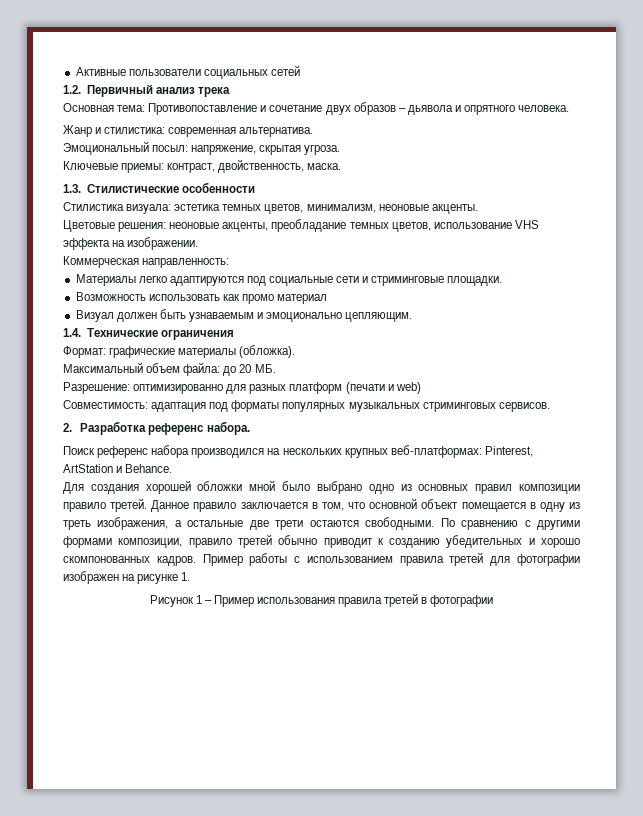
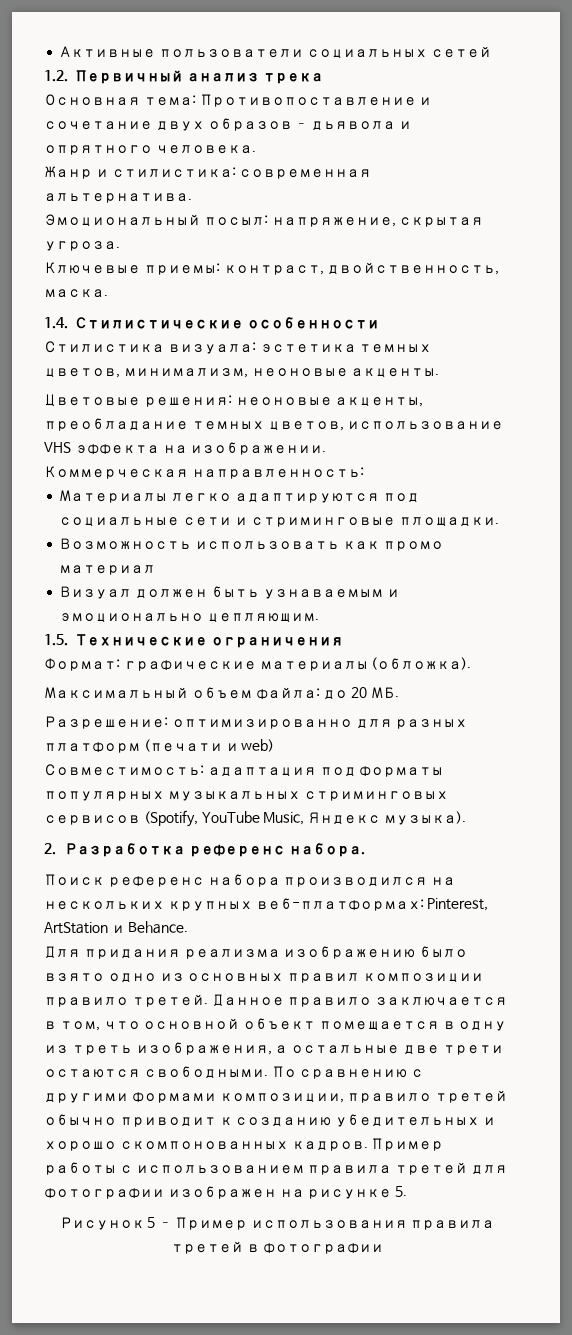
- 1.3. Стилистические особенности
+ 1.4. Стилистические особенности
- 1.4. Технические ограничения
+ 1.5. Технические ограничения
- Совместимость: адаптация под форматы популярных музыкальных стриминговых сервисов.
+ Совместимость: адаптация под форматы популярных музыкальных стриминговых сервисов (Spotify, YouTube Music, Яндекс музыка).
- Для создания хорошей обложки мной было выбрано одно из основных правил композиции правило третей.
+ Для придания реализма изображению было взято одно из основных правил композиции правило третей.
- Пример работы с использованием правила третей для фотографии изображен на рисунке 1.
+ Пример работы с использованием правила третей для фотографии изображен на рисунке 5.
- Рисунок 1 – Пример использования правила третей в фотографии
+ Рисунок 5 – Пример использования правила третей в фотографии

